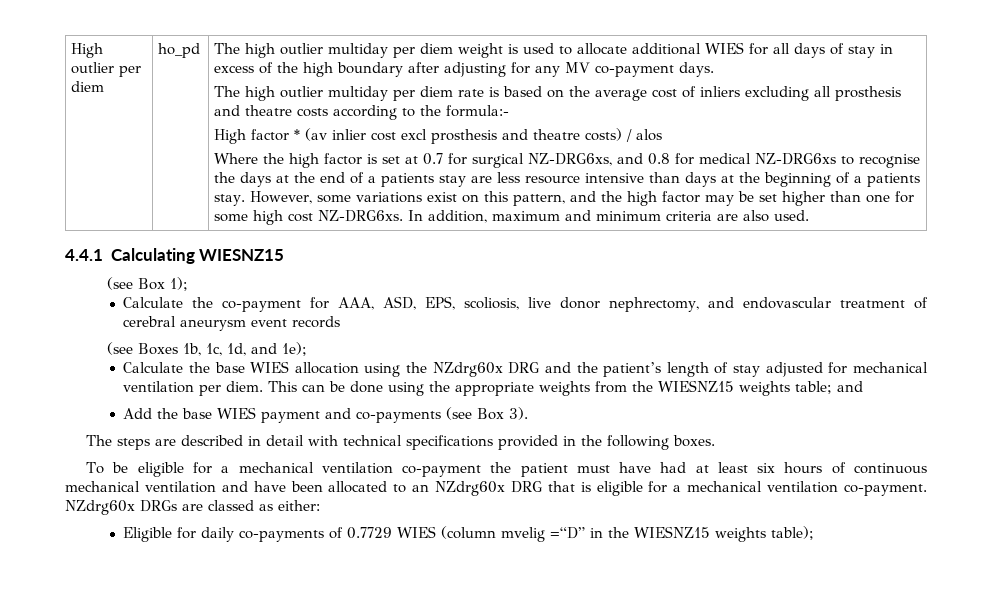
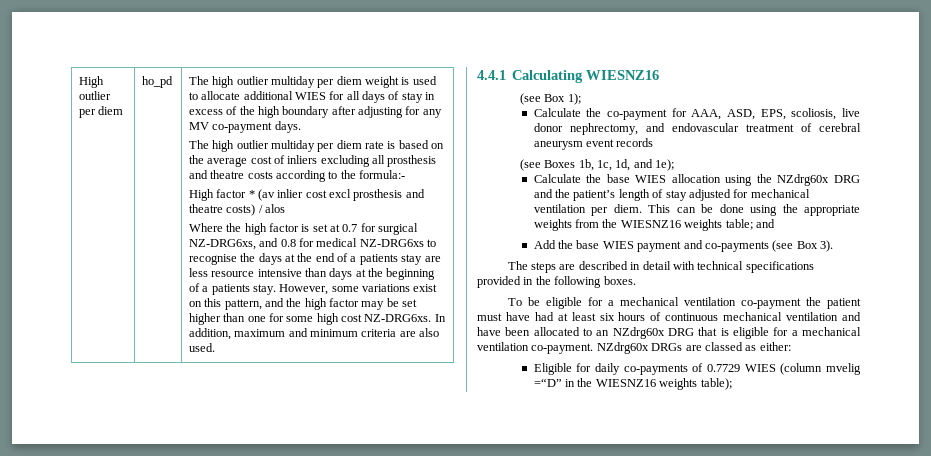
- 4.4.1 Calculating WIESNZ15
+ 4.4.1 Calculating WIESNZ16
- This can be done using the appropriate weights from the WIESNZ15 weights table; and
+ This can be done using the appropriate weights from the WIESNZ16 weights table; and
- Eligible for daily co-payments of 0.7729 WIES (column mvelig =“D” in the WIESNZ15 weights table);
+ Eligible for daily co-payments of 0.7729 WIES (column mvelig =“D” in the WIESNZ16 weights table);

